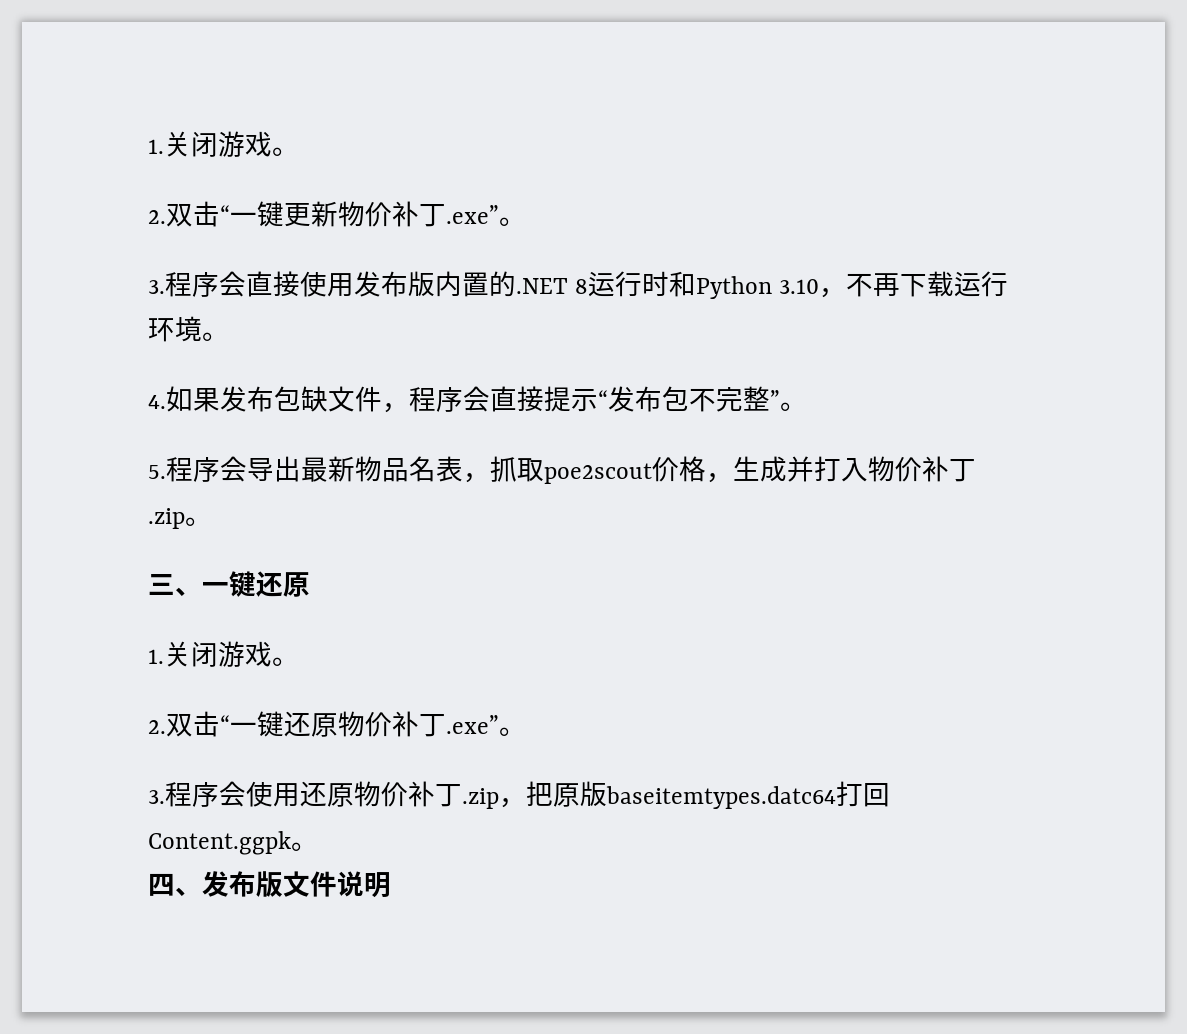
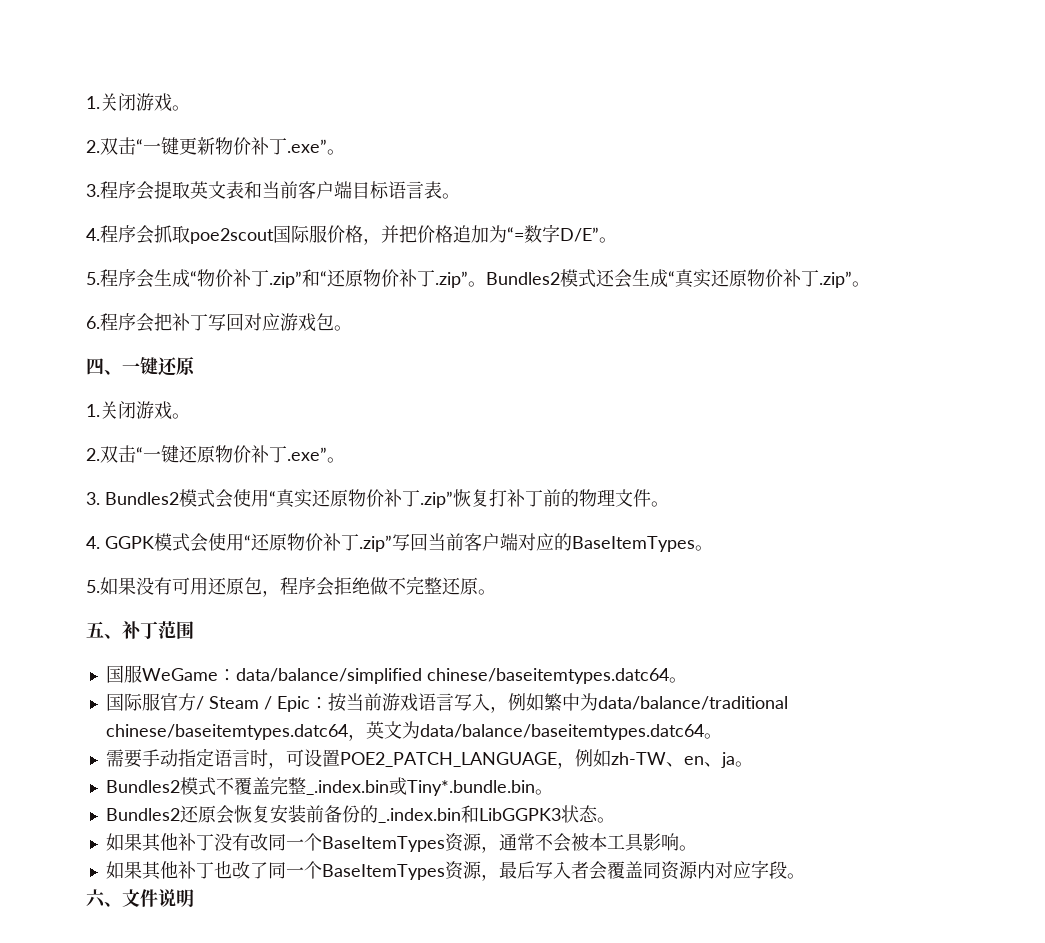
- 3.程序会直接使用发布版内置的.NET 8运行时和Python 3.10，不再下载运行环境。
- 4.如果发布包缺文件，程序会直接提示“发布包不完整”。
- 5.程序会导出最新物品名表，抓取poe2scout价格，生成并打入物价补丁.zip。
- 三、一键还原
+ 3.程序会提取英文表和当前客户端目标语言表。
+ 4.程序会抓取poe2scout国际服价格，并把价格追加为“=数字D/E”。
+ 5.程序会生成“物价补丁.zip”和“还原物价补丁.zip”。Bundles2模式还会生成“真实还原物价补丁.zip”。
+ 6.程序会把补丁写回对应游戏包。
+ 四、一键还原
- 3.程序会使用还原物价补丁.zip，把原版baseitemtypes.datc64打回Content.ggpk。
- 四、发布版文件说明
+ 3. Bundles2模式会使用“真实还原物价补丁.zip”恢复打补丁前的物理文件。
+ 4. GGPK模式会使用“还原物价补丁.zip”写回当前客户端对应的BaseItemTypes。
+ 5.如果没有可用还原包，程序会拒绝做不完整还原。
+ 五、补丁范围
+ 国服WeGame：data/balance/simplified chinese/baseitemtypes.datc64。
+ 国际服官方/ Steam / Epic：按当前游戏语言写入，例如繁中为data/balance/traditional chinese/baseitemtypes.datc64，英文为data/balance/baseitemtypes.datc64。
+ 需要手动指定语言时，可设置POE2_PATCH_LANGUAGE，例如zh-TW、en、ja。
+ Bundles2模式不覆盖完整_.index.bin或Tiny*.bundle.bin。
+ Bundles2还原会恢复安装前备份的_.index.bin和LibGGPK3状态。
+ 如果其他补丁没有改同一个BaseItemTypes资源，通常不会被本工具影响。
+ 如果其他补丁也改了同一个BaseItemTypes资源，最后写入者会覆盖同资源内对应字段。
+ 六、文件说明

